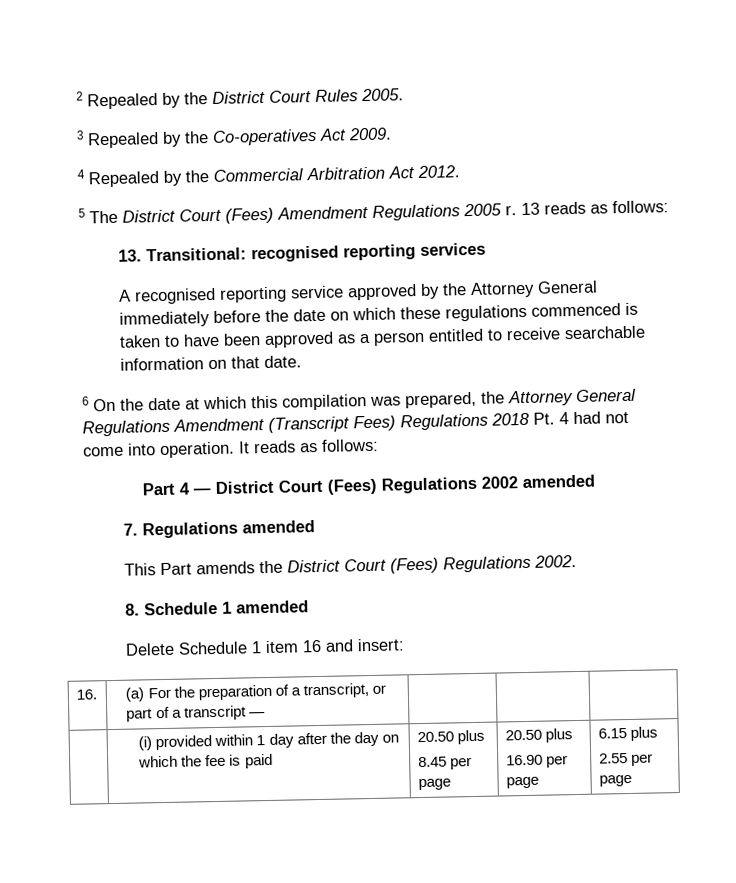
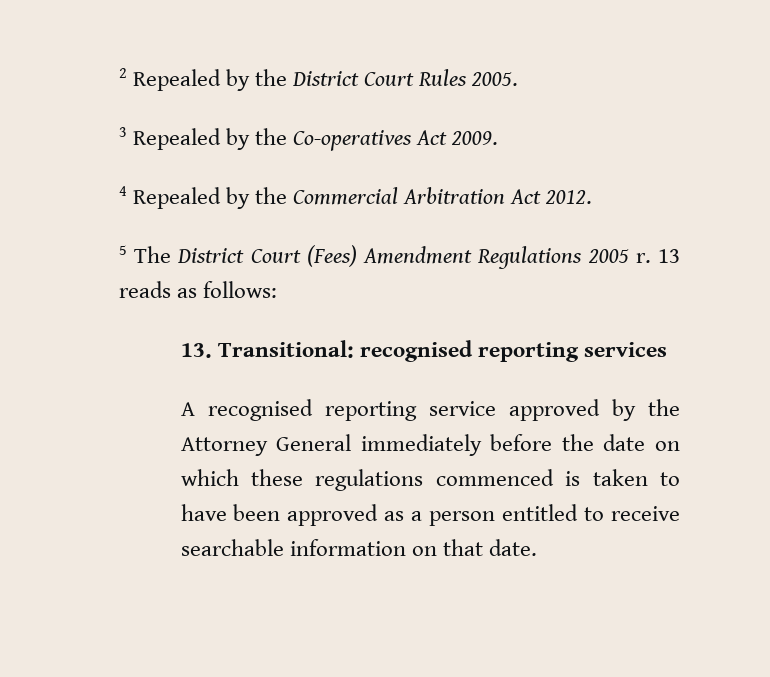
- 6 On the date at which this compilation was prepared, the Attorney General Regulations Amendment (Transcript Fees) Regulations 2018 Pt. 4 had not come into operation. It reads as follows:
- Part 4 — District Court (Fees) Regulations 2002 amended
- 7. Regulations amended
- This Part amends the District Court (Fees) Regulations 2002.
- 8. Schedule 1 amended
- Delete Schedule 1 item 16 and insert:
- 16. | (a) For the preparation of a transcript, or part of a transcript — | | |
- | (i) provided within 1 day after the day on which the fee is paid | 20.50 plus
- 8.45 per page | 20.50 plus
- 16.90 per page | 6.15 plus
- 2.55 per page

